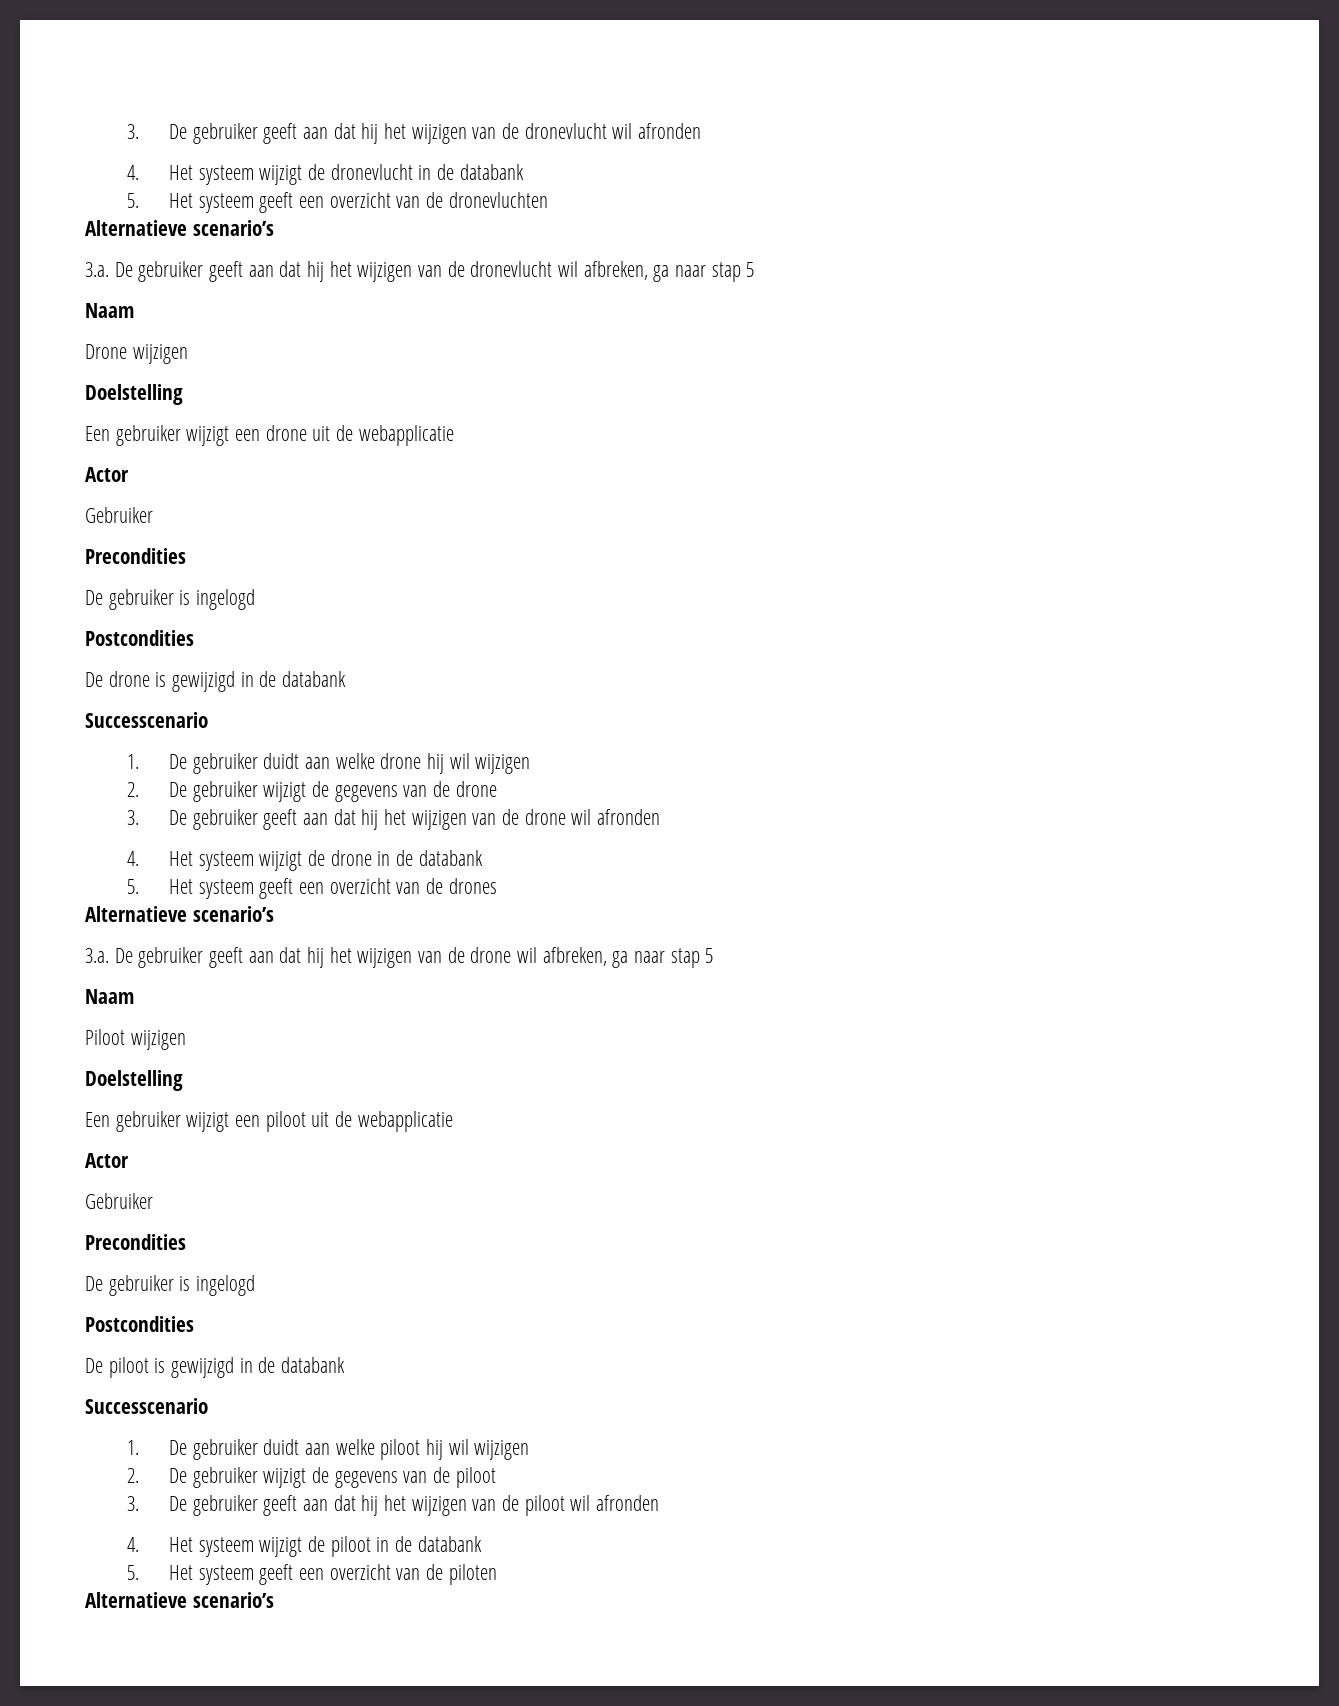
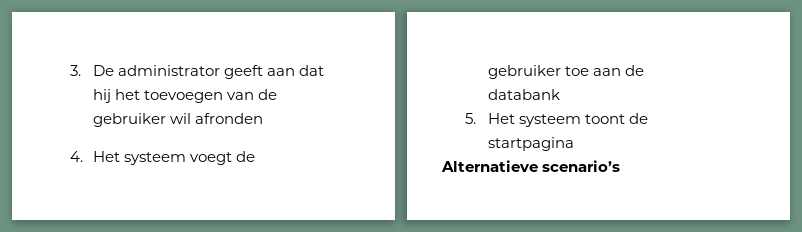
- 3. De gebruiker geeft aan dat hij het wijzigen van de dronevlucht wil afronden
- 4. Het systeem wijzigt de dronevlucht in de databank
- 5. Het systeem geeft een overzicht van de dronevluchten
- Alternatieve scenario’s
- 3.a. De gebruiker geeft aan dat hij het wijzigen van de dronevlucht wil afbreken, ga naar stap 5
- Naam
- Drone wijzigen
- Doelstelling
- Een gebruiker wijzigt een drone uit de webapplicatie
- Actor
- Gebruiker
- Precondities
- De gebruiker is ingelogd
- Postcondities
- De drone is gewijzigd in de databank
- Successcenario
- 1. De gebruiker duidt aan welke drone hij wil wijzigen
- 2. De gebruiker wijzigt de gegevens van de drone
- 3. De gebruiker geeft aan dat hij het wijzigen van de drone wil afronden
- 4. Het systeem wijzigt de drone in de databank
- 5. Het systeem geeft een overzicht van de drones
- Alternatieve scenario’s
- 3.a. De gebruiker geeft aan dat hij het wijzigen van de drone wil afbreken, ga naar stap 5
- Naam
- Piloot wijzigen
- Doelstelling
- Een gebruiker wijzigt een piloot uit de webapplicatie
- Actor
- Gebruiker
- Precondities
- De gebruiker is ingelogd
- Postcondities
- De piloot is gewijzigd in de databank
- Successcenario
- 1. De gebruiker duidt aan welke piloot hij wil wijzigen
- 2. De gebruiker wijzigt de gegevens van de piloot
- 3. De gebruiker geeft aan dat hij het wijzigen van de piloot wil afronden
- 4. Het systeem wijzigt de piloot in de databank
- 5. Het systeem geeft een overzicht van de piloten
+ 3. De administrator geeft aan dat hij het toevoegen van de gebruiker wil afronden
+ 4. Het systeem voegt de gebruiker toe aan de databank
+ 5. Het systeem toont de startpagina

